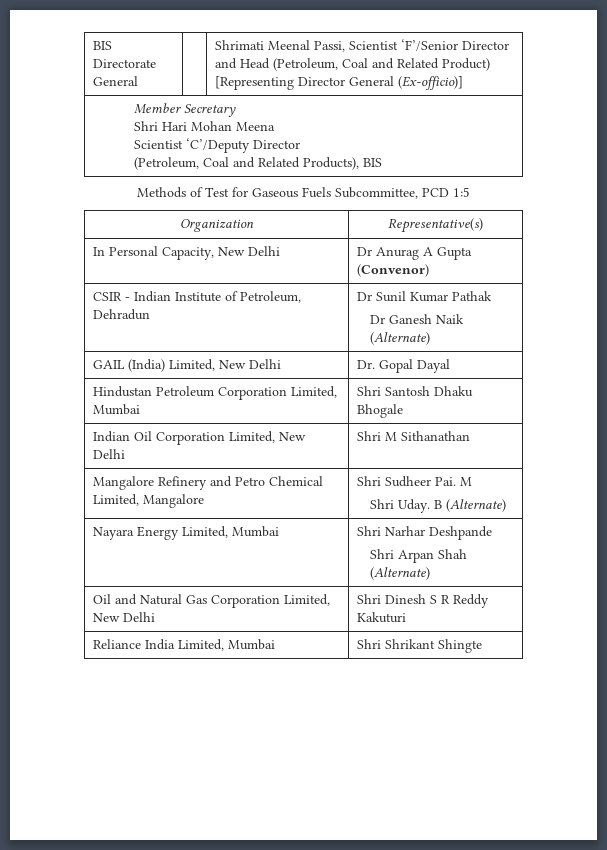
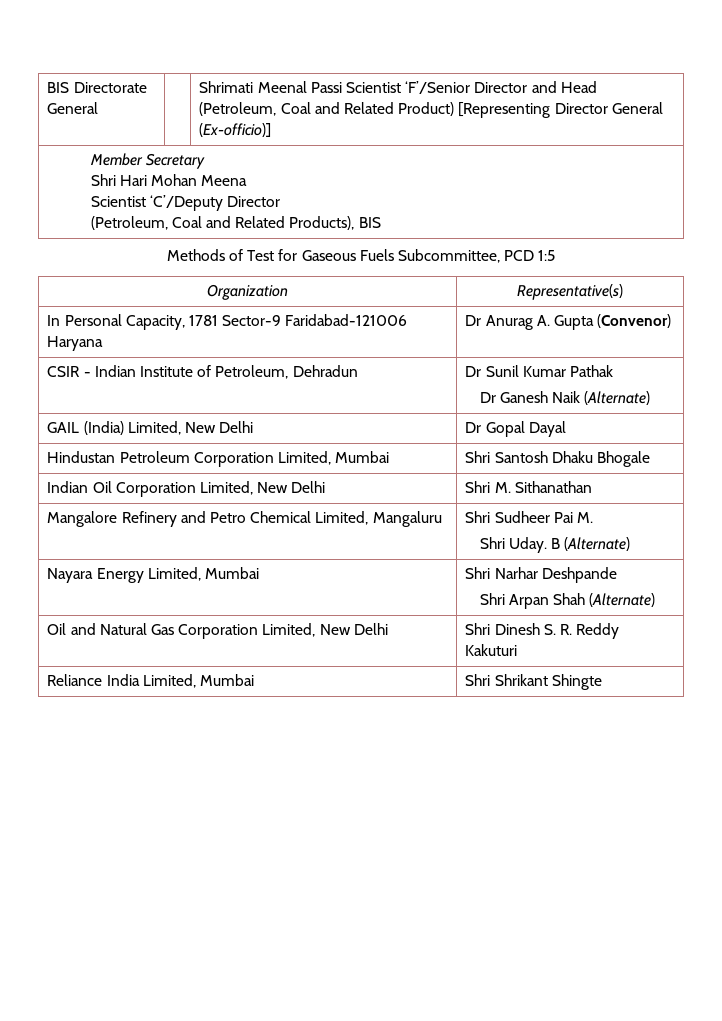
- BIS Directorate General | | Shrimati Meenal Passi, Scientist ‘F’/Senior Director and Head (Petroleum, Coal and Related Product) [Representing Director General (Ex-officio)]
+ BIS Directorate General | | Shrimati Meenal Passi Scientist ‘F’/Senior Director and Head (Petroleum, Coal and Related Product) [Representing Director General (Ex-officio)]
- In Personal Capacity, New Delhi | Dr Anurag A Gupta (Convenor)
+ In Personal Capacity, 1781 Sector-9 Faridabad-121006 Haryana | Dr Anurag A. Gupta (Convenor)
- GAIL (India) Limited, New Delhi | Dr. Gopal Dayal
+ GAIL (India) Limited, New Delhi | Dr Gopal Dayal
- Indian Oil Corporation Limited, New Delhi | Shri M Sithanathan
+ Indian Oil Corporation Limited, New Delhi | Shri M. Sithanathan
- Mangalore Refinery and Petro Chemical Limited, Mangalore | Shri Sudheer Pai. M
+ Mangalore Refinery and Petro Chemical Limited, Mangaluru | Shri Sudheer Pai M.
- Oil and Natural Gas Corporation Limited, New Delhi | Shri Dinesh S R Reddy Kakuturi
+ Oil and Natural Gas Corporation Limited, New Delhi | Shri Dinesh S. R. Reddy Kakuturi

